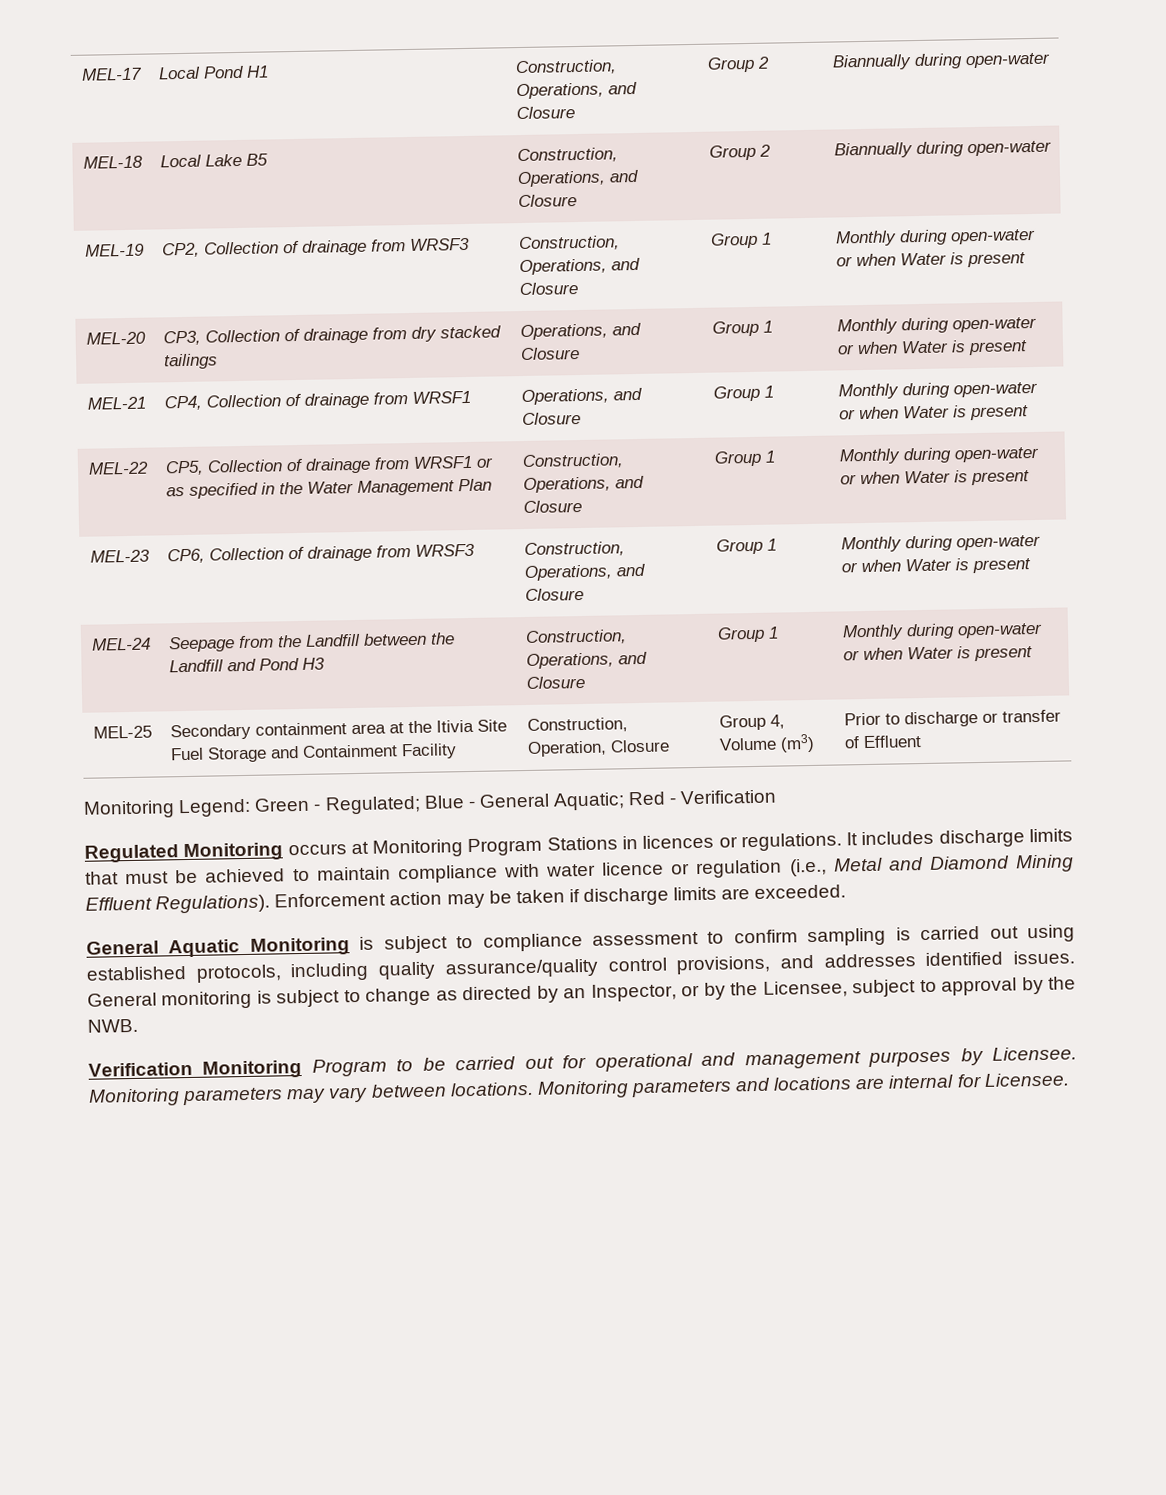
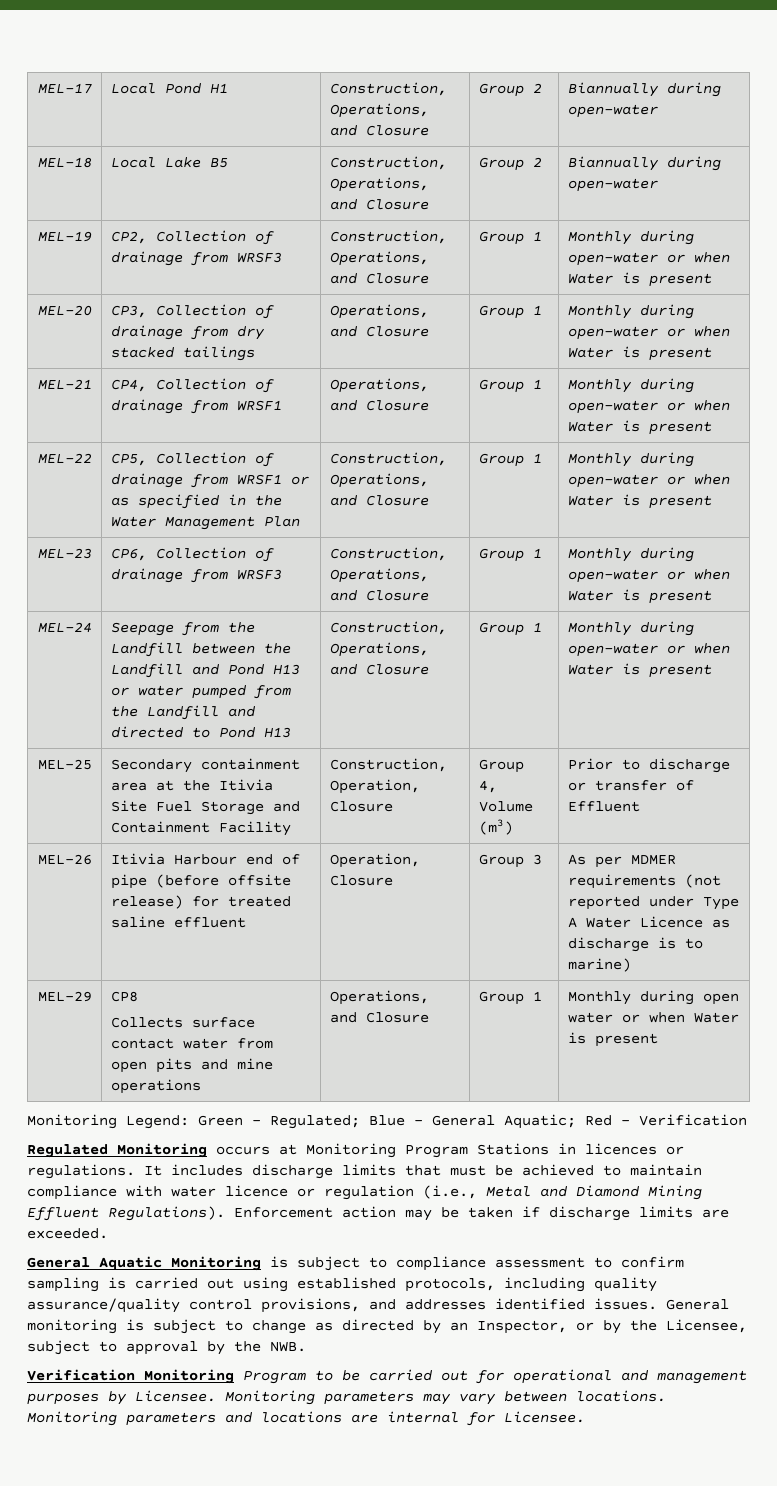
- MEL-24 | Seepage from the Landfill between the Landfill and Pond H3 | Construction, Operations, and Closure | Group 1 | Monthly during open-water or when Water is present
+ MEL-24 | Seepage from the Landfill between the Landfill and Pond H13 or water pumped from the Landfill and directed to Pond H13 | Construction, Operations, and Closure | Group 1 | Monthly during open-water or when Water is present
+ MEL-26 | Itivia Harbour end of pipe (before offsite release) for treated saline effluent | Operation, Closure | Group 3 | As per MDMER requirements (not reported under Type A Water Licence as discharge is to marine)
+ MEL-29 | CP8
+ Collects surface contact water from open pits and mine operations | Operations, and Closure | Group 1 | Monthly during open water or when Water is present

